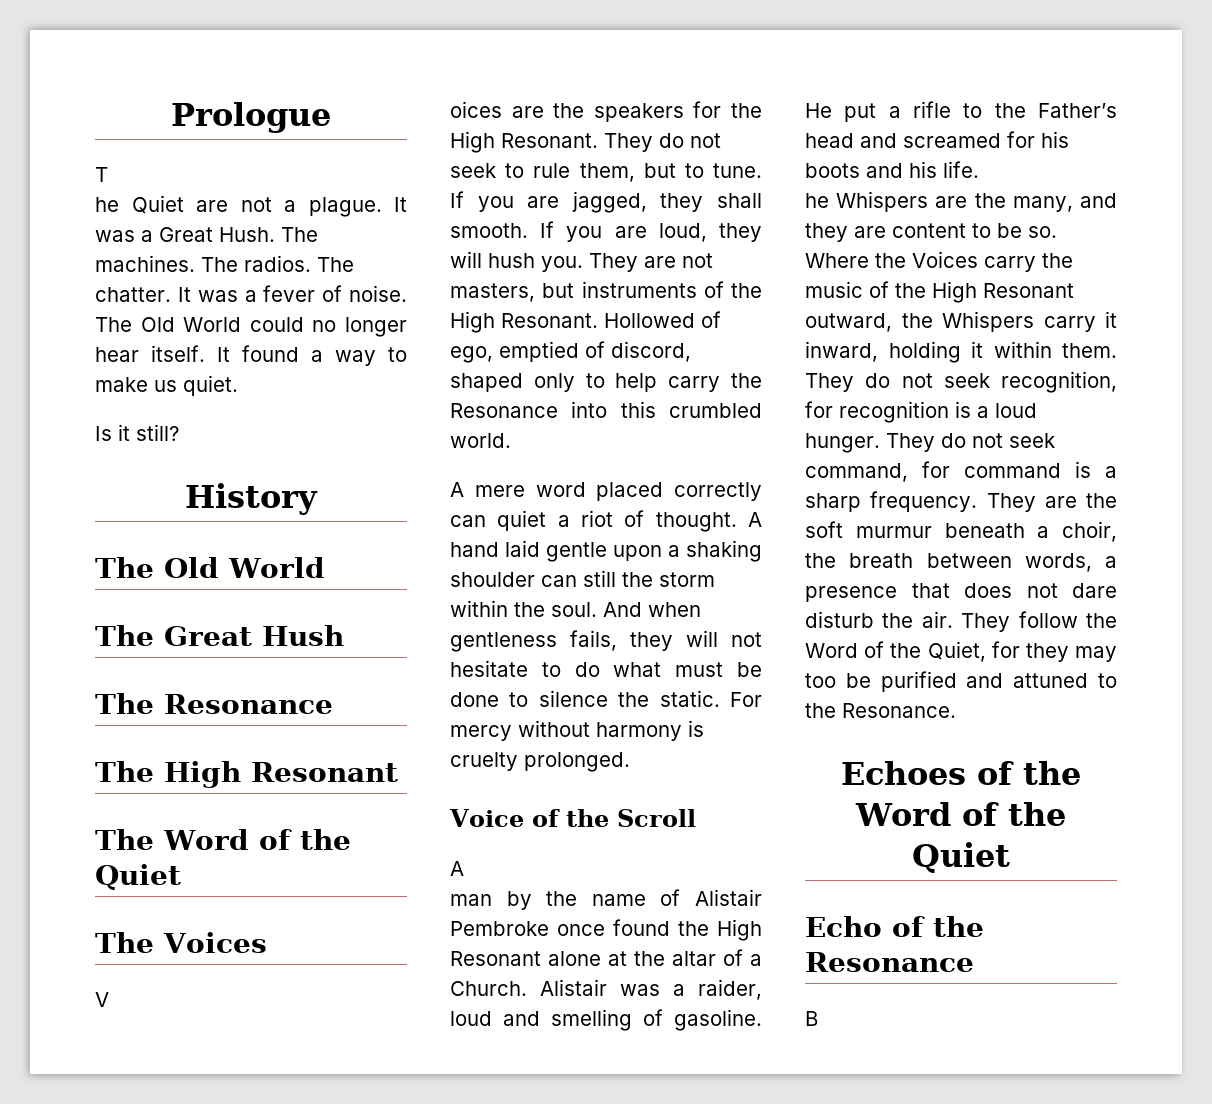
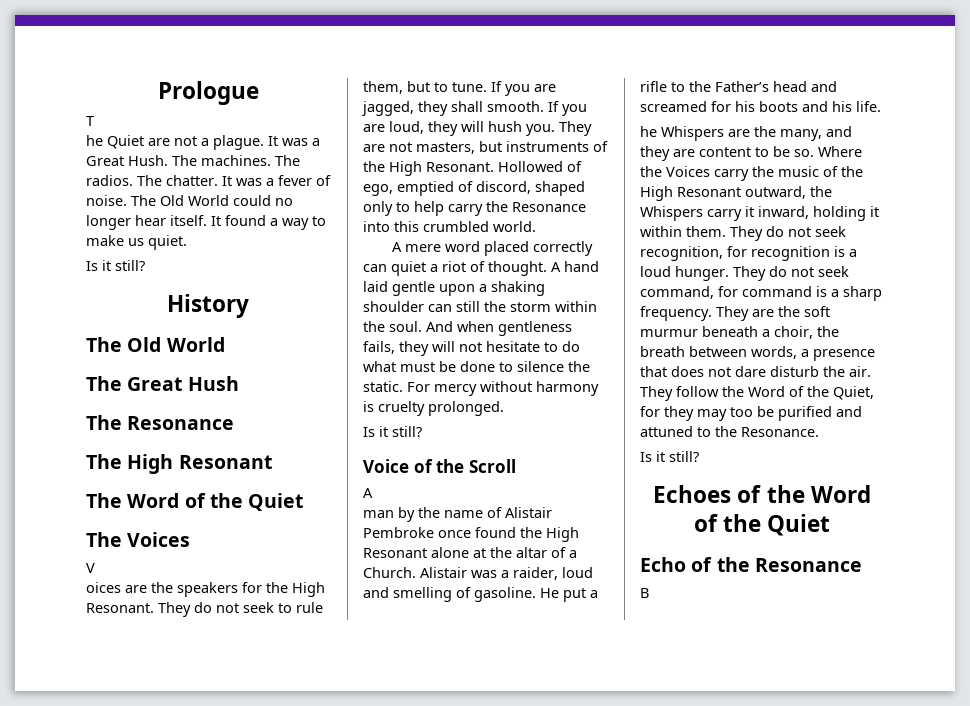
  For mercy without harmony is cruelty prolonged.
+ Is it still?
  They follow the Word of the Quiet, for they may too be purified and attuned to the Resonance.
+ Is it still?

